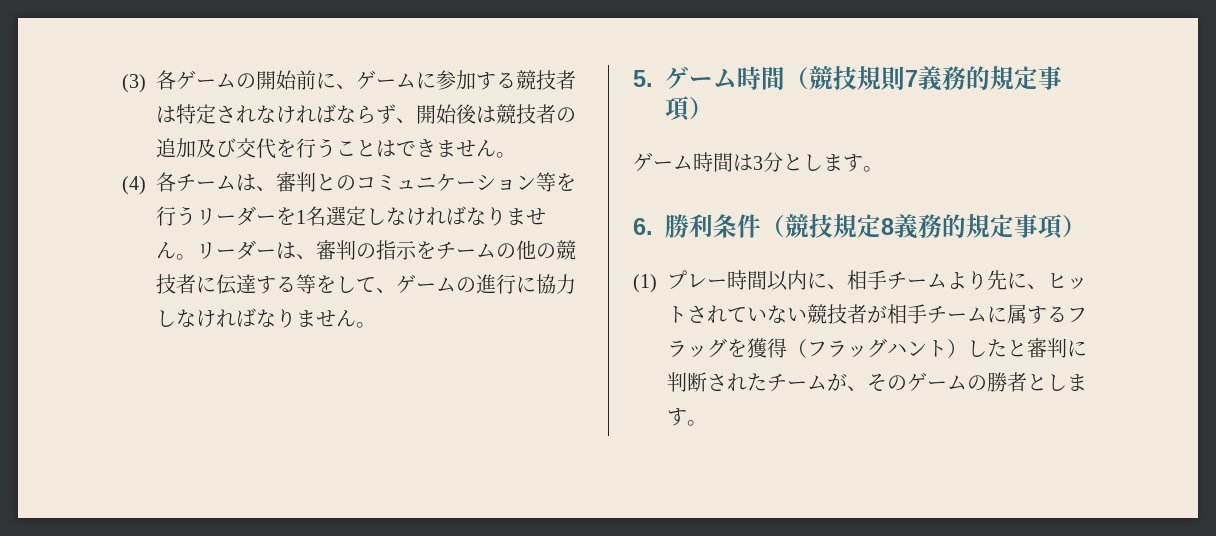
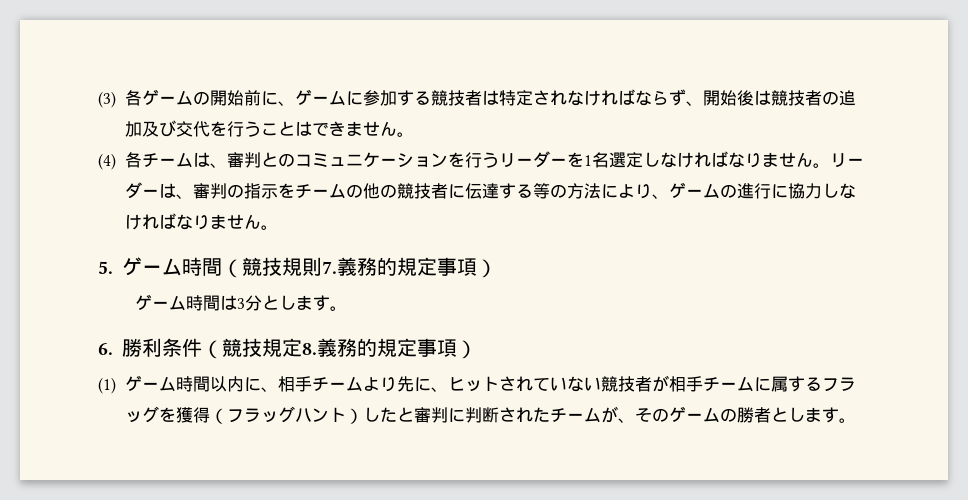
- (4)各チームは、審判とのコミュニケーション等を行うリーダーを1名選定しなければなりません。
+ (4)各チームは、審判とのコミュニケーションを行うリーダーを1名選定しなければなりません。
- リーダーは、審判の指示をチームの他の競技者に伝達する等をして、ゲームの進行に協力しなければなりません。
+ リーダーは、審判の指示をチームの他の競技者に伝達する等の方法により、ゲームの進行に協力しなければなりません。
- 5.ゲーム時間（競技規則7義務的規定事項）
+ 5.ゲーム時間（競技規則7.義務的規定事項）
- 6.勝利条件（競技規定8義務的規定事項）
+ 6.勝利条件（競技規定8.義務的規定事項）
- (1)プレー時間以内に、相手チームより先に、ヒットされていない競技者が相手チームに属するフラッグを獲得（フラッグハント）したと審判に判断されたチームが、そのゲームの勝者とします。
+ (1)ゲーム時間以内に、相手チームより先に、ヒットされていない競技者が相手チームに属するフラッグを獲得（フラッグハント）したと審判に判断されたチームが、そのゲームの勝者とします。

